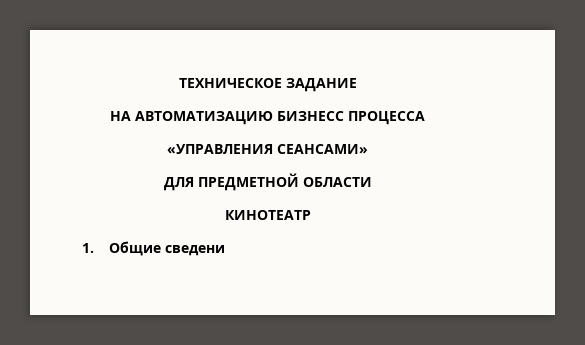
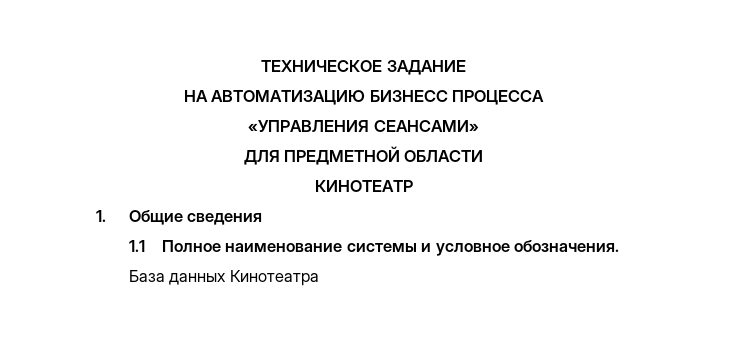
- 1. Общие сведени
+ 1. Общие сведения
+ 1.1 Полное наименование системы и условное обозначения.
+ База данных Кинотеатра

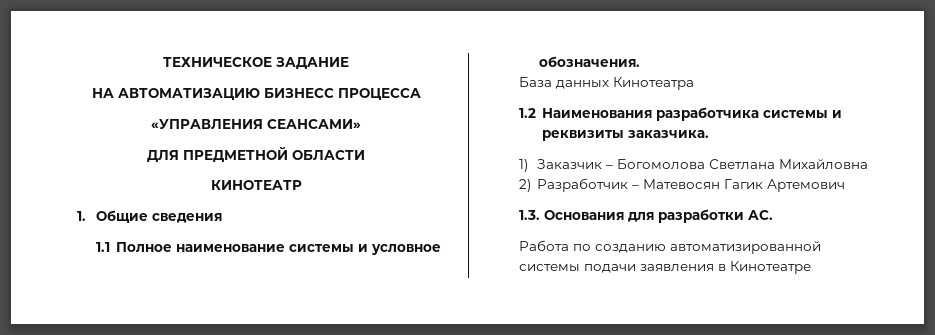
+ 1.2 Наименования разработчика системы и реквизиты заказчика.
+ 1) Заказчик – Богомолова Светлана Михайловна
+ 2) Разработчик – Матевосян Гагик Артемович
+ 1.3. Основания для разработки АС.
+ Работа по созданию автоматизированной системы подачи заявления в Кинотеатре

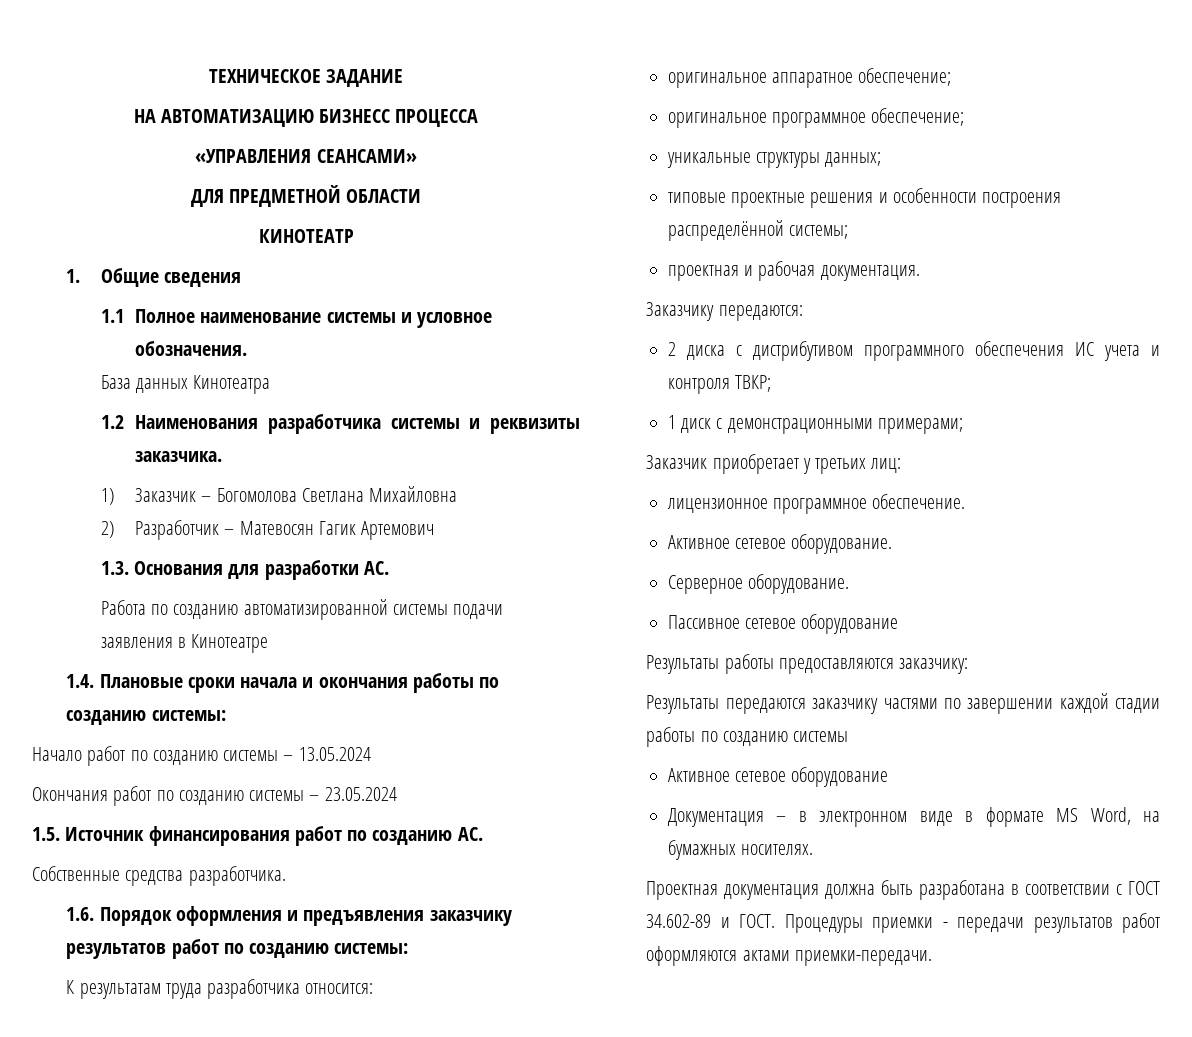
+ 1.4. Плановые сроки начала и окончания работы по созданию системы:
+ Начало работ по созданию системы – 13.05.2024
+ Окончания работ по созданию системы – 23.05.2024
+ 1.5. Источник финансирования работ по созданию АС.
+ Собственные средства разработчика.
+ 1.6. Порядок оформления и предъявления заказчику результатов работ по созданию системы:
+ К результатам труда разработчика относится:
+ оригинальное аппаратное обеспечение;
+ оригинальное программное обеспечение;
+ уникальные структуры данных;
+ типовые проектные решения и особенности построения распределённой системы;
+ проектная и рабочая документация.
+ Заказчику передаются:
+ 2 диска с дистрибутивом программного обеспечения ИС учета и контроля ТВКР;
+ 1 диск с демонстрационными примерами;
+ Заказчик приобретает у третьих лиц:
+ лицензионное программное обеспечение.
+ Активное сетевое оборудование.
+ Серверное оборудование.
+ Пассивное сетевое оборудование
+ Результаты работы предоставляются заказчику:
+ Результаты передаются заказчику частями по завершении каждой стадии работы по созданию системы
+ Активное сетевое оборудование
+ Документация – в электронном виде в формате MS Word, на бумажных носителях.
+ Проектная документация должна быть разработана в соответствии с ГОСТ 34.602-89 и ГОСТ. Процедуры приемки - передачи результатов работ оформляются актами приемки-передачи.

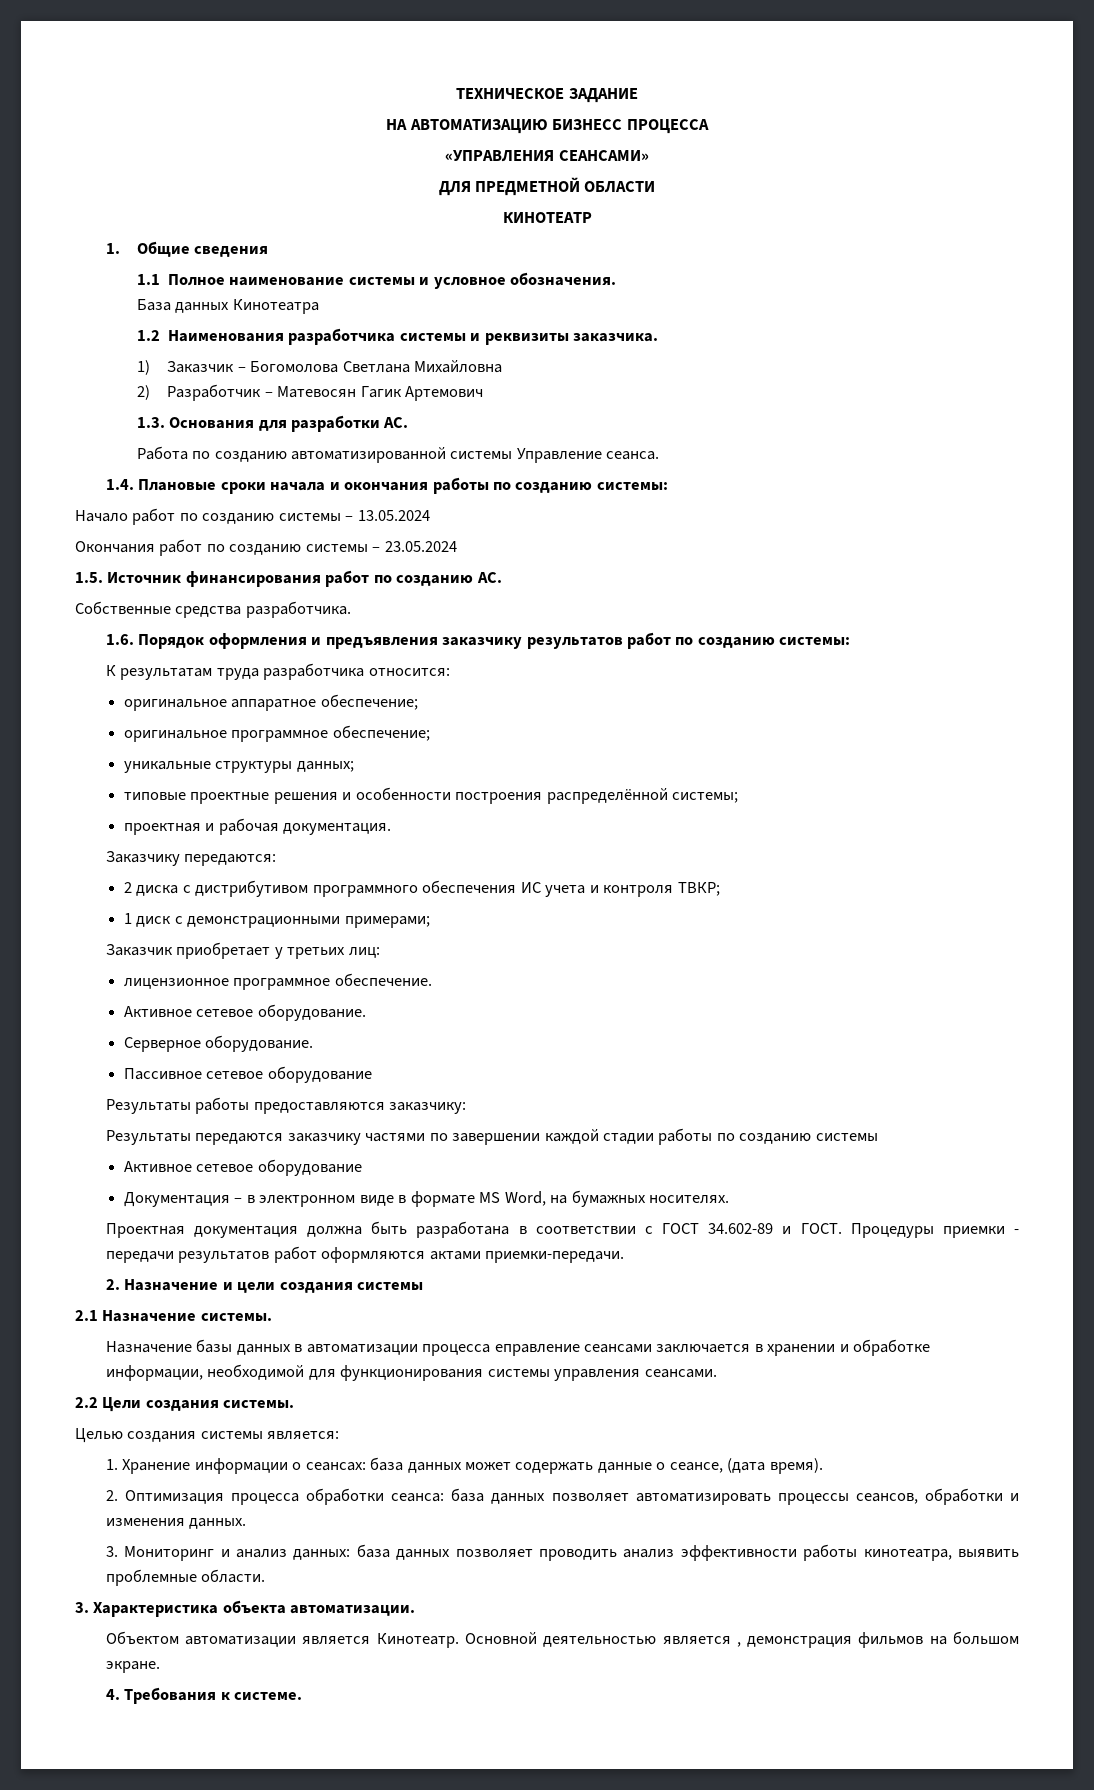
- Работа по созданию автоматизированной системы подачи заявления в Кинотеатре
+ Работа по созданию автоматизированной системы Управление сеанса.
+ 2. Назначение и цели создания системы
+ 2.1 Назначение системы.
+ Назначение базы данных в автоматизации процесса eправление сеансами заключается в хранении и обработке информации, необходимой для функционирования системы управления сеансами.
+ 2.2 Цели создания системы.
+ Целью создания системы является:
+ 1. Хранение информации о сеансах: база данных может содержать данные о сеансе, (дата время).
+ 2. Оптимизация процесса обработки сеанса: база данных позволяет автоматизировать процессы сеансов, обработки и изменения данных.
+ 3. Мониторинг и анализ данных: база данных позволяет проводить анализ эффективности работы кинотеатра, выявить проблемные области.
+ 3. Характеристика объекта автоматизации.
+ Объектом автоматизации является Кинотеатр. Основной деятельностью является , демонстрация фильмов на большом экране.
+ 4. Требования к системе.

